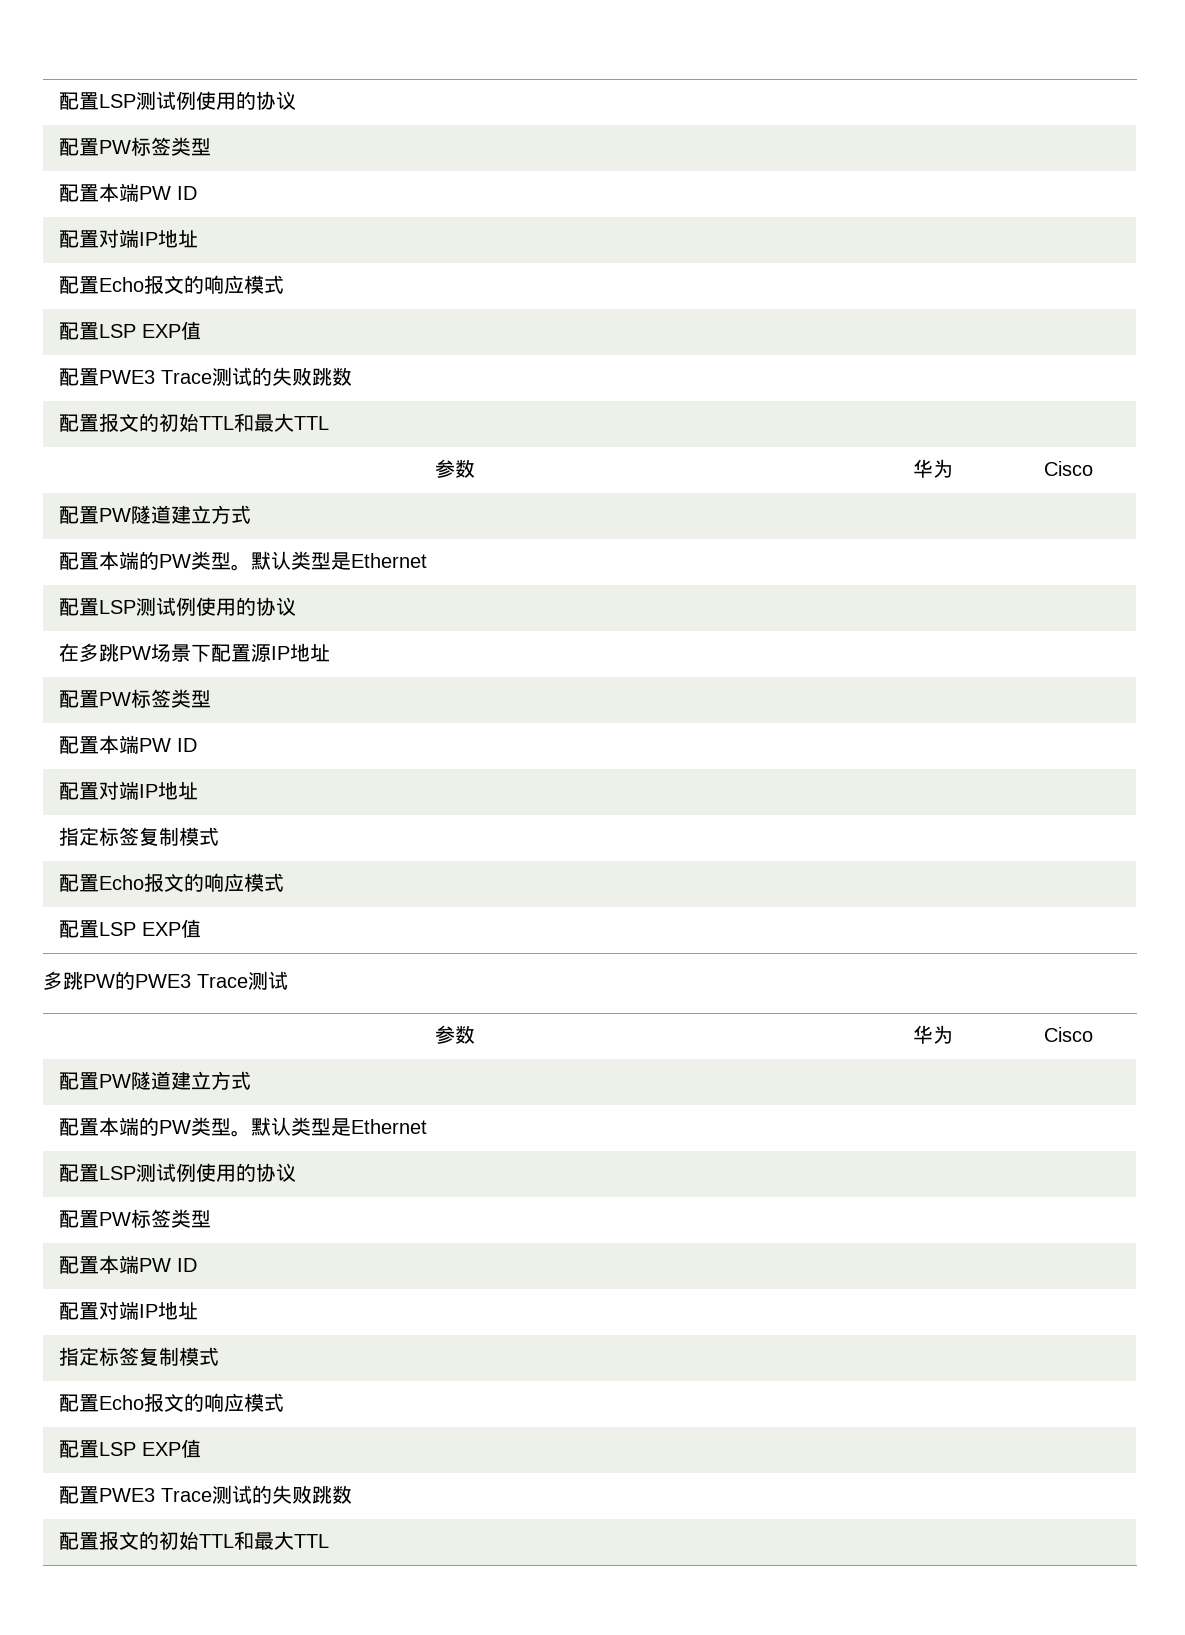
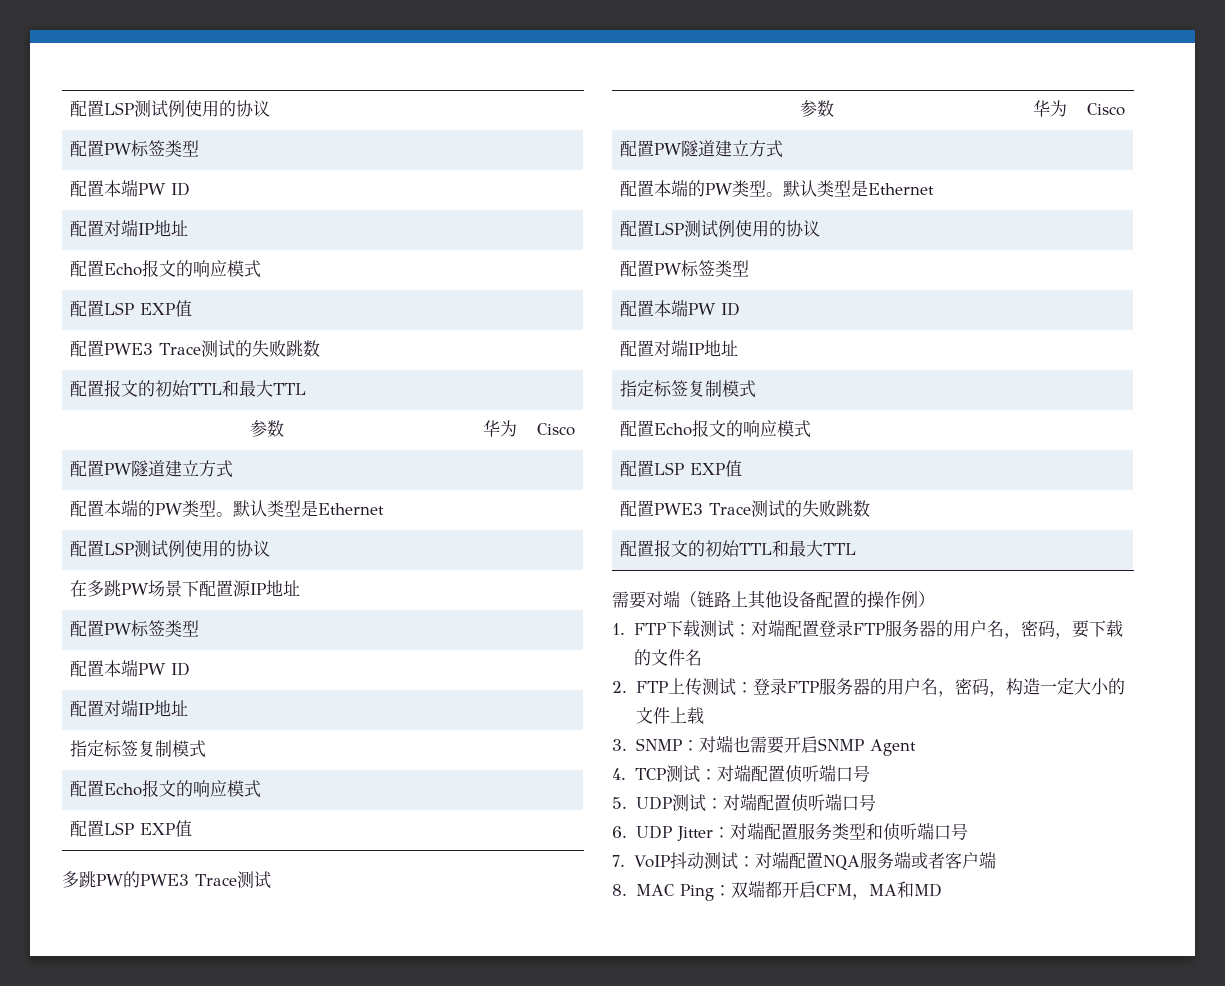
+ 需要对端（链路上其他设备配置的操作例）
+ 1. FTP下载测试：对端配置登录FTP服务器的用户名，密码，要下载的文件名
+ 2. FTP上传测试：登录FTP服务器的用户名，密码，构造一定大小的文件上载
+ 3. SNMP：对端也需要开启SNMP Agent
+ 4. TCP测试：对端配置侦听端口号
+ 5. UDP测试：对端配置侦听端口号
+ 6. UDP Jitter：对端配置服务类型和侦听端口号
+ 7. VoIP抖动测试：对端配置NQA服务端或者客户端
+ 8. MAC Ping：双端都开启CFM，MA和MD

